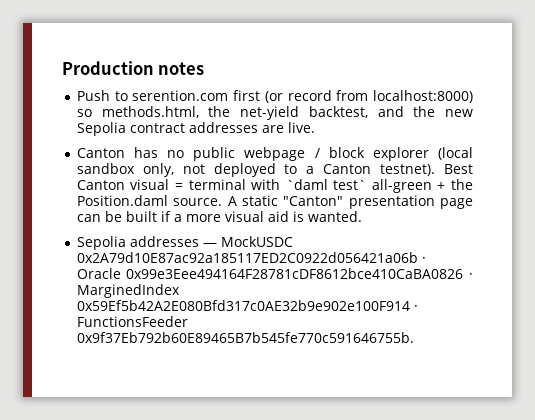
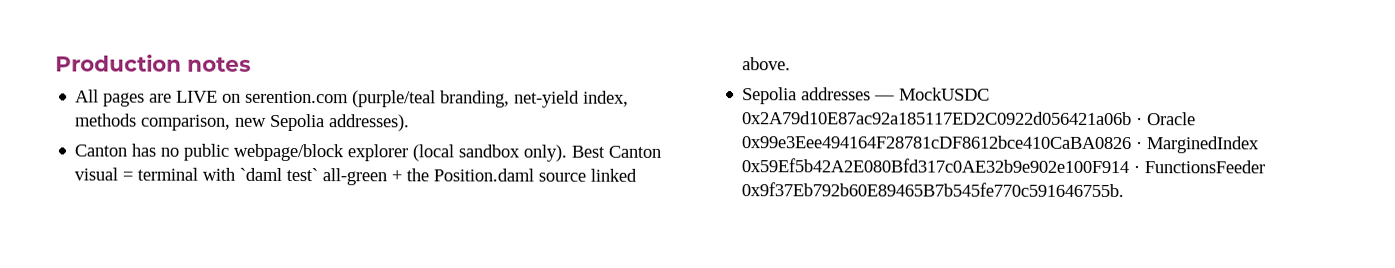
- Push to serention.com first (or record from localhost:8000) so methods.html, the net-yield backtest, and the new Sepolia contract addresses are live.
- Canton has no public webpage / block explorer (local sandbox only, not deployed to a Canton testnet).
+ All pages are LIVE on serention.com (purple/teal branding, net-yield index, methods comparison, new Sepolia addresses).
+ Canton has no public webpage/block explorer (local sandbox only).
- Best Canton visual = terminal with `daml test` all-green + the Position.daml source. A static "Canton" presentation page can be built if a more visual aid is wanted.
+ Best Canton visual = terminal with `daml test` all-green + the Position.daml source linked above.

